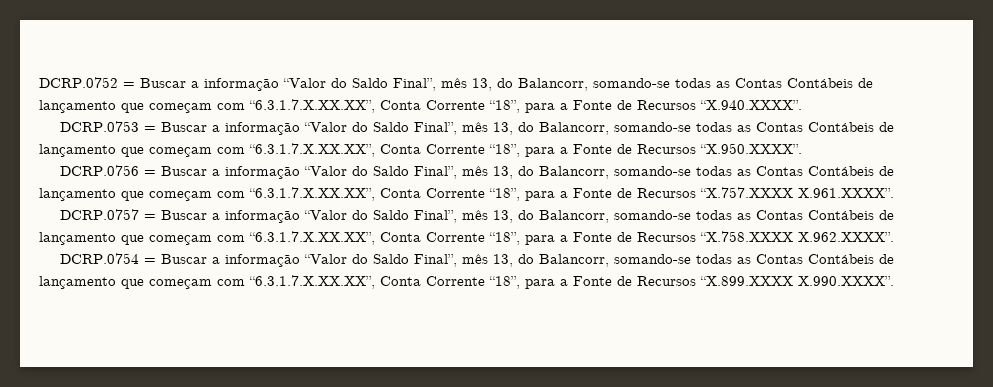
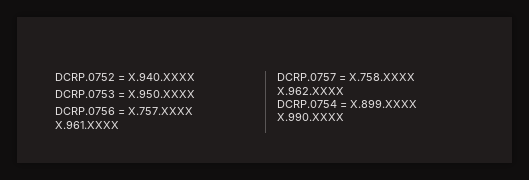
- DCRP.0752 = Buscar a informação “Valor do Saldo Final”, mês 13, do Balancorr, somando-se todas as Contas Contábeis de lançamento que começam com “6.3.1.7.X.XX.XX”, Conta Corrente “18”, para a Fonte de Recursos “X.940.XXXX”.
- DCRP.0753 = Buscar a informação “Valor do Saldo Final”, mês 13, do Balancorr, somando-se todas as Contas Contábeis de lançamento que começam com “6.3.1.7.X.XX.XX”, Conta Corrente “18”, para a Fonte de Recursos “X.950.XXXX”.
- DCRP.0756 = Buscar a informação “Valor do Saldo Final”, mês 13, do Balancorr, somando-se todas as Contas Contábeis de lançamento que começam com “6.3.1.7.X.XX.XX”, Conta Corrente “18”, para a Fonte de Recursos “X.757.XXXX X.961.XXXX”.
- DCRP.0757 = Buscar a informação “Valor do Saldo Final”, mês 13, do Balancorr, somando-se todas as Contas Contábeis de lançamento que começam com “6.3.1.7.X.XX.XX”, Conta Corrente “18”, para a Fonte de Recursos “X.758.XXXX X.962.XXXX”.
- DCRP.0754 = Buscar a informação “Valor do Saldo Final”, mês 13, do Balancorr, somando-se todas as Contas Contábeis de lançamento que começam com “6.3.1.7.X.XX.XX”, Conta Corrente “18”, para a Fonte de Recursos “X.899.XXXX X.990.XXXX”.
+ DCRP.0752 = X.940.XXXX
+ DCRP.0753 = X.950.XXXX
+ DCRP.0756 = X.757.XXXX X.961.XXXX
+ DCRP.0757 = X.758.XXXX X.962.XXXX
+ DCRP.0754 = X.899.XXXX X.990.XXXX

